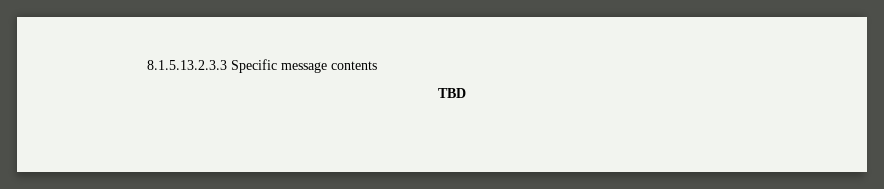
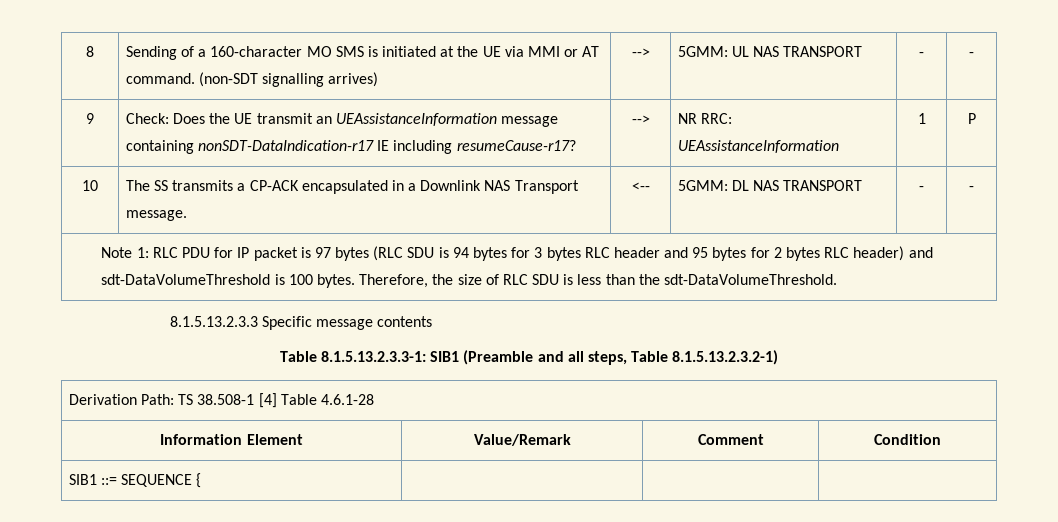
+ 8 | Sending of a 160-character MO SMS is initiated at the UE via MMI or AT command. (non-SDT signalling arrives) | --> | 5GMM: UL NAS TRANSPORT | - | -
+ 9 | Check: Does the UE transmit an UEAssistanceInformation message containing nonSDT-DataIndication-r17 IE including resumeCause-r17? | --> | NR RRC: UEAssistanceInformation | 1 | P
+ 10 | The SS transmits a CP-ACK encapsulated in a Downlink NAS Transport message. | <-- | 5GMM: DL NAS TRANSPORT | - | -
+ Note 1: RLC PDU for IP packet is 97 bytes (RLC SDU is 94 bytes for 3 bytes RLC header and 95 bytes for 2 bytes RLC header) and sdt-DataVolumeThreshold is 100 bytes. Therefore, the size of RLC SDU is less than the sdt-DataVolumeThreshold.
  8.1.5.13.2.3.3 Specific message contents
- TBD
+ Table 8.1.5.13.2.3.3-1: SIB1 (Preamble and all steps, Table 8.1.5.13.2.3.2-1)
+ Derivation Path: TS 38.508-1 [4] Table 4.6.1-28
+ Information Element | Value/Remark | Comment | Condition
+ SIB1 ::= SEQUENCE { | | |

